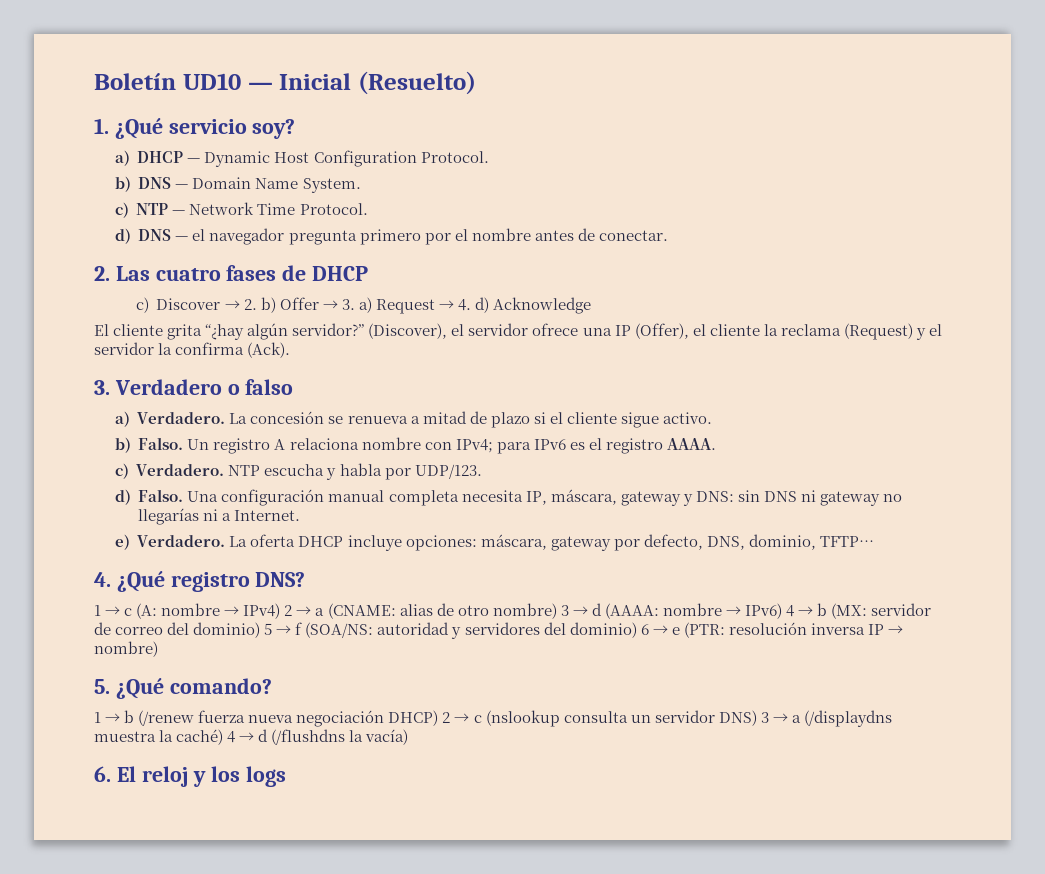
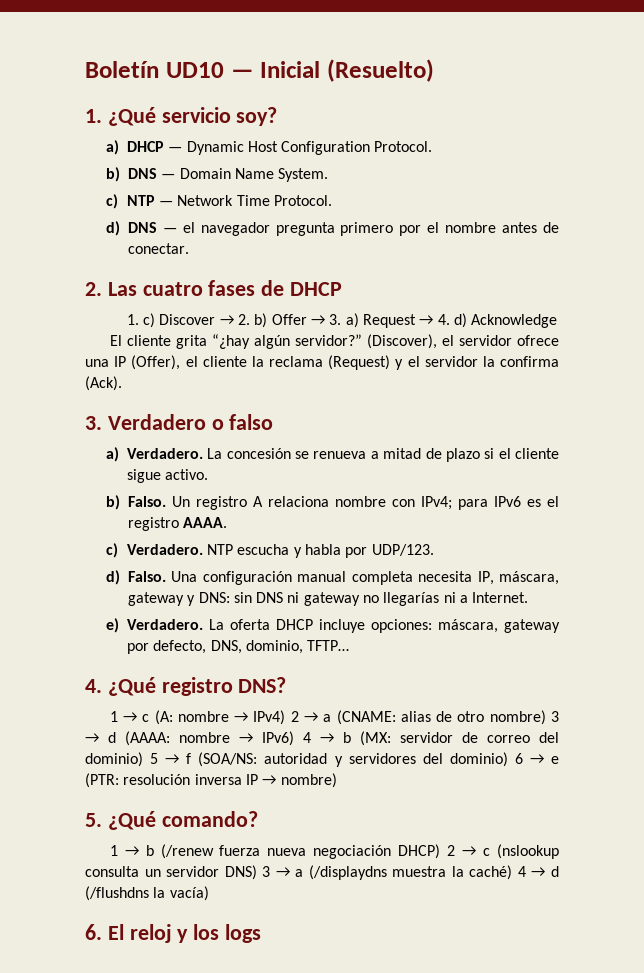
- c) Discover → 2. b) Offer → 3. a) Request → 4. d) Acknowledge
+ 1. c) Discover → 2. b) Offer → 3. a) Request → 4. d) Acknowledge

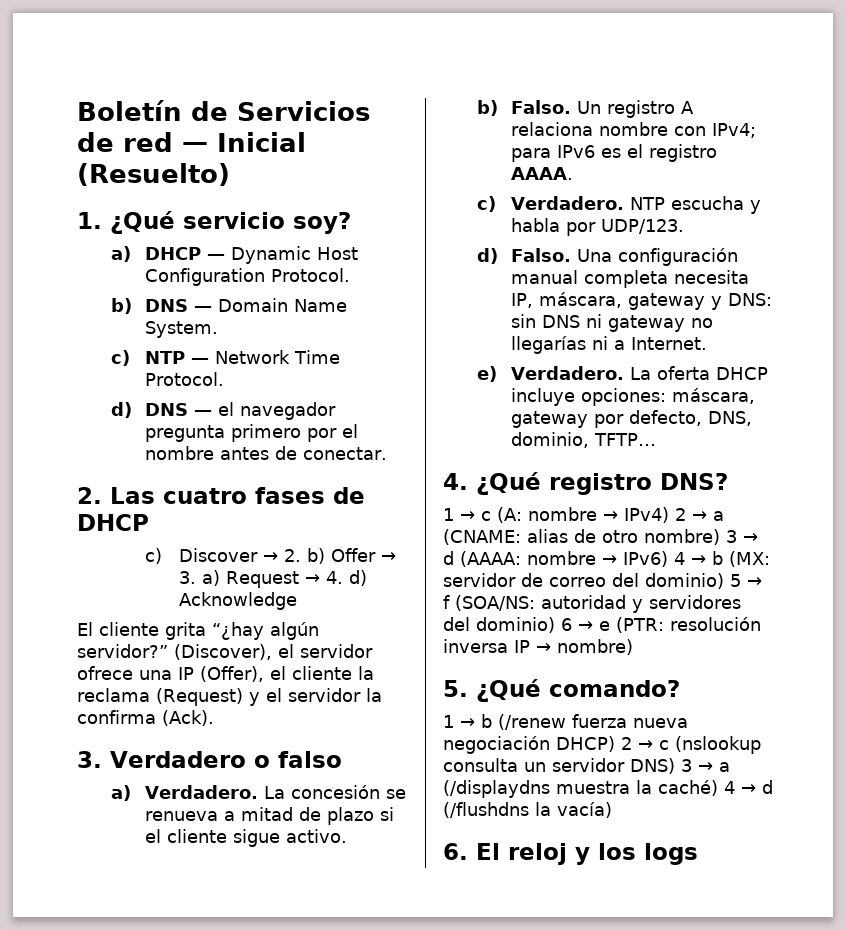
- Boletín UD10 — Inicial (Resuelto)
+ Boletín de Servicios de red — Inicial (Resuelto)
- 1. c) Discover → 2. b) Offer → 3. a) Request → 4. d) Acknowledge
+ c) Discover → 2. b) Offer → 3. a) Request → 4. d) Acknowledge

